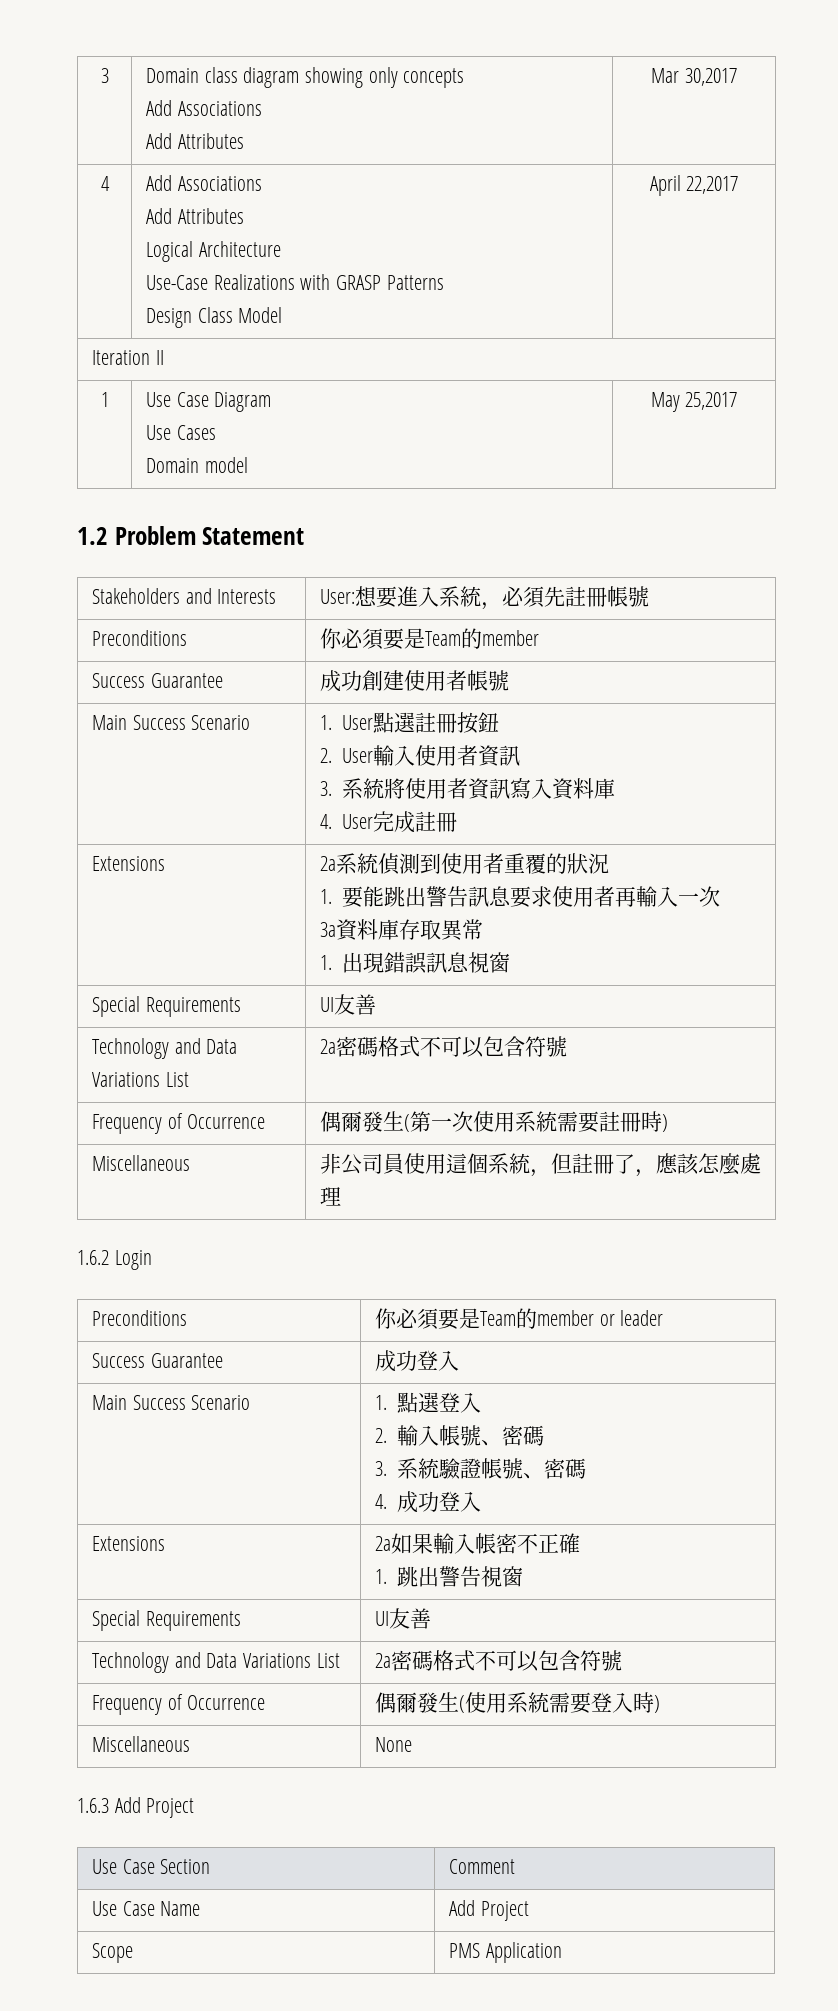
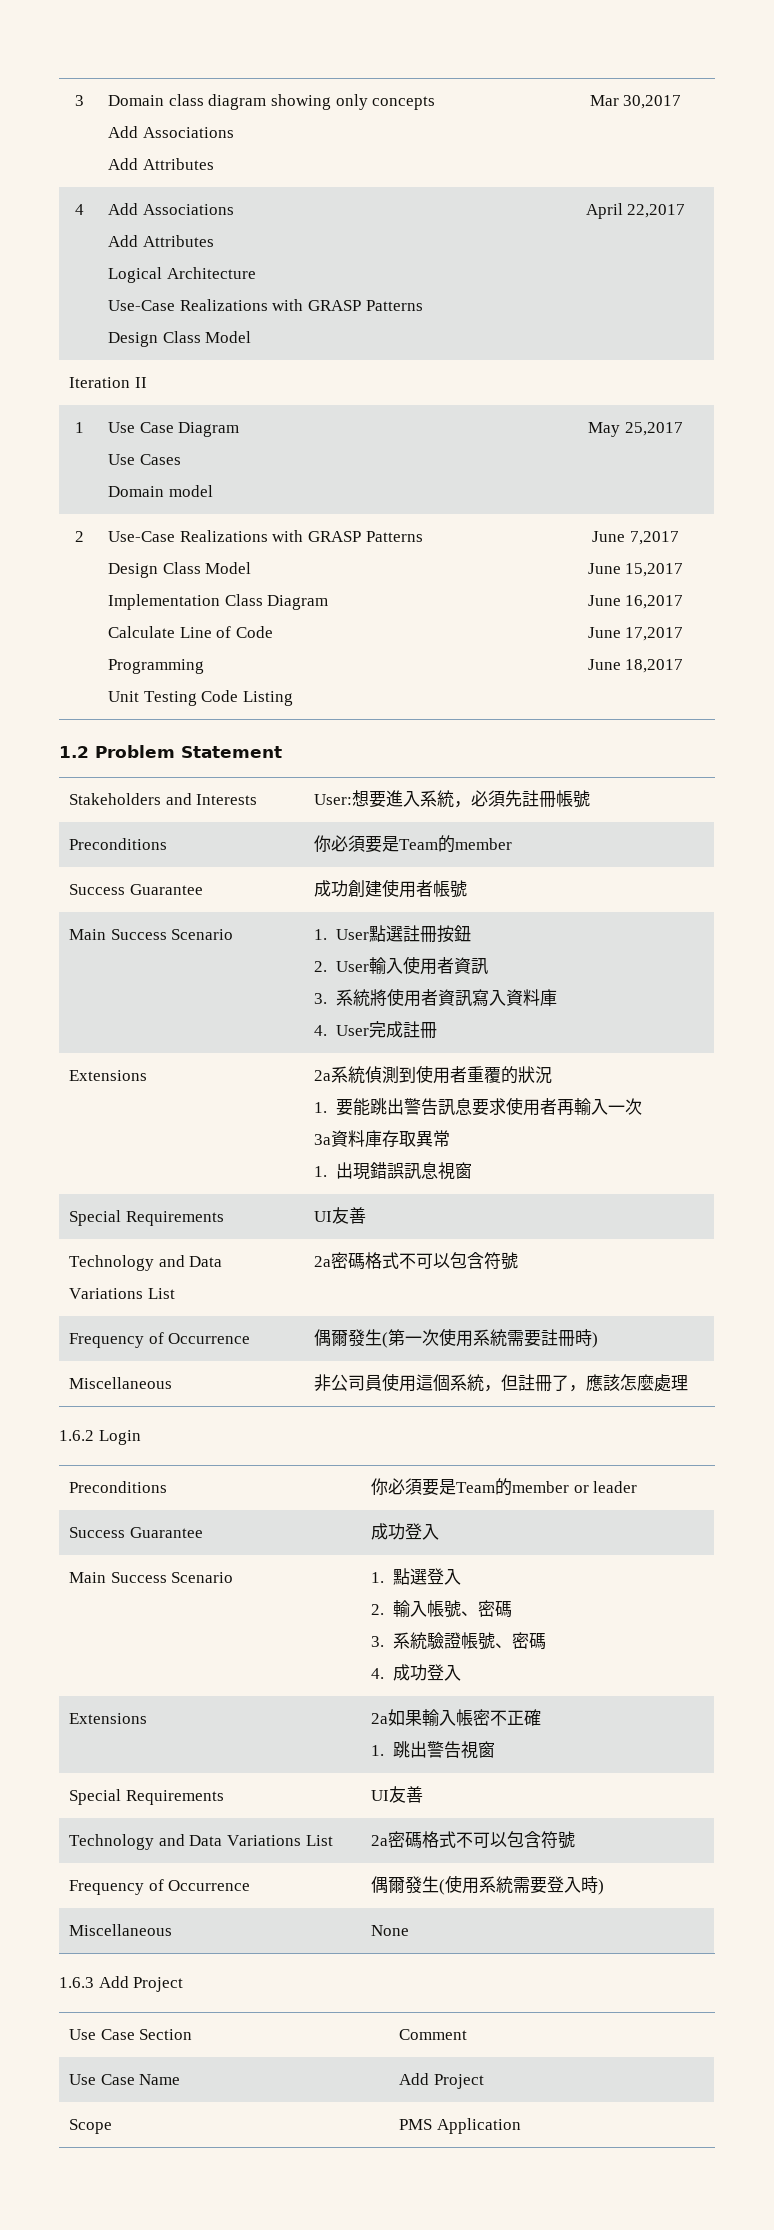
+ 2 | Use-Case Realizations with GRASP Patterns
+ Design Class Model
+ Implementation Class Diagram
+ Calculate Line of Code
+ Programming
+ Unit Testing Code Listing | June 7,2017
+ June 15,2017
+ June 16,2017
+ June 17,2017
+ June 18,2017

